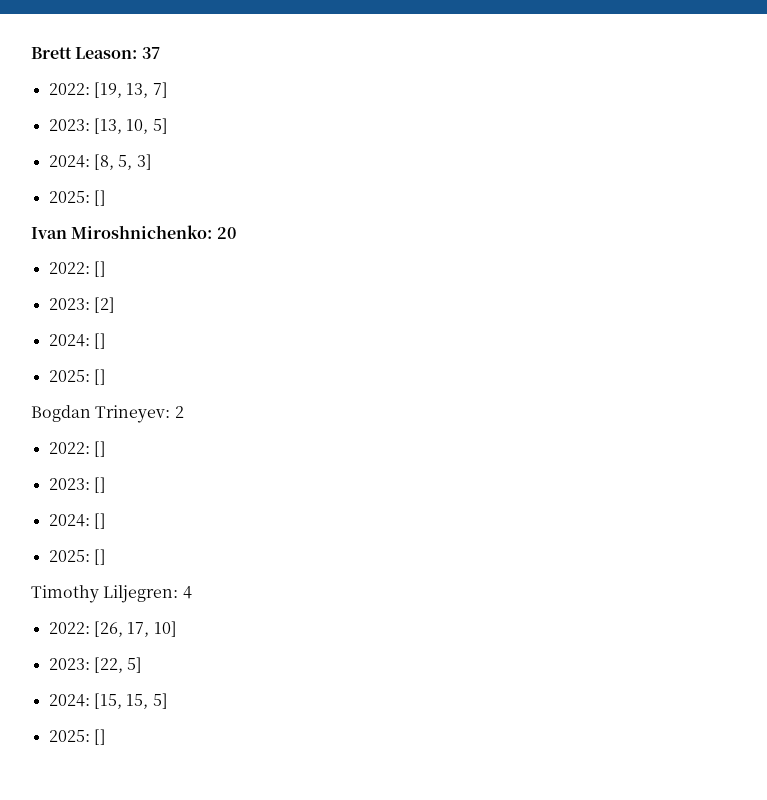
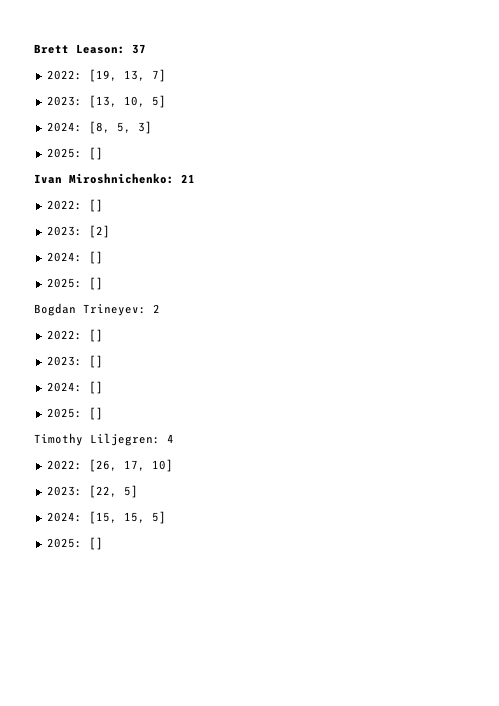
- Ivan Miroshnichenko: 20
+ Ivan Miroshnichenko: 21

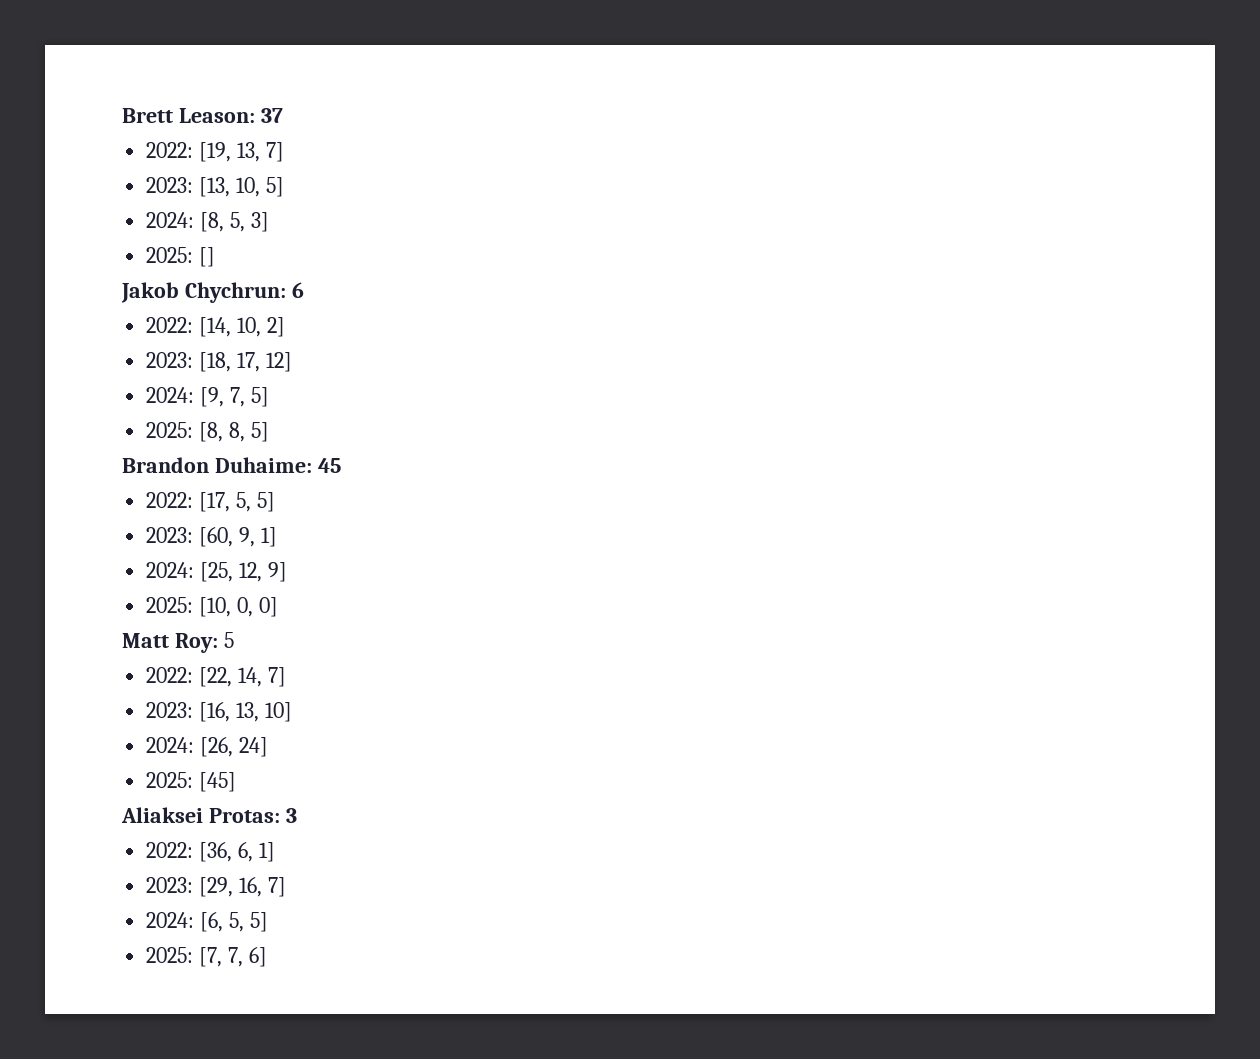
- Ivan Miroshnichenko: 21
- 2022: []
- 2023: [2]
- 2024: []
- 2025: []
- Bogdan Trineyev: 2
- 2022: []
- 2023: []
- 2024: []
- 2025: []
- Timothy Liljegren: 4
- 2022: [26, 17, 10]
- 2023: [22, 5]
- 2024: [15, 15, 5]
- 2025: []
+ Jakob Chychrun: 6
+ 2022: [14, 10, 2]
+ 2023: [18, 17, 12]
+ 2024: [9, 7, 5]
+ 2025: [8, 8, 5]
+ Brandon Duhaime: 45
+ 2022: [17, 5, 5]
+ 2023: [60, 9, 1]
+ 2024: [25, 12, 9]
+ 2025: [10, 0, 0]
+ Matt Roy: 5
+ 2022: [22, 14, 7]
+ 2023: [16, 13, 10]
+ 2024: [26, 24]
+ 2025: [45]
+ Aliaksei Protas: 3
+ 2022: [36, 6, 1]
+ 2023: [29, 16, 7]
+ 2024: [6, 5, 5]
+ 2025: [7, 7, 6]

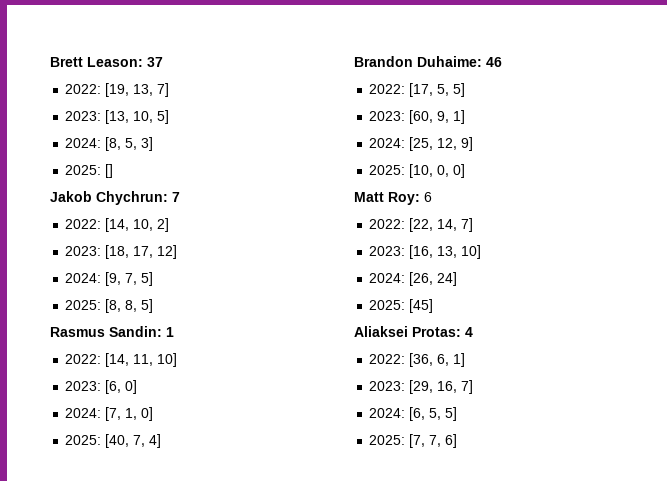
- Jakob Chychrun: 6
+ Jakob Chychrun: 7
+ Rasmus Sandin: 1
+ 2022: [14, 11, 10]
+ 2023: [6, 0]
+ 2024: [7, 1, 0]
+ 2025: [40, 7, 4]
- Brandon Duhaime: 45
+ Brandon Duhaime: 46
- Matt Roy: 5
+ Matt Roy: 6
- Aliaksei Protas: 3
+ Aliaksei Protas: 4

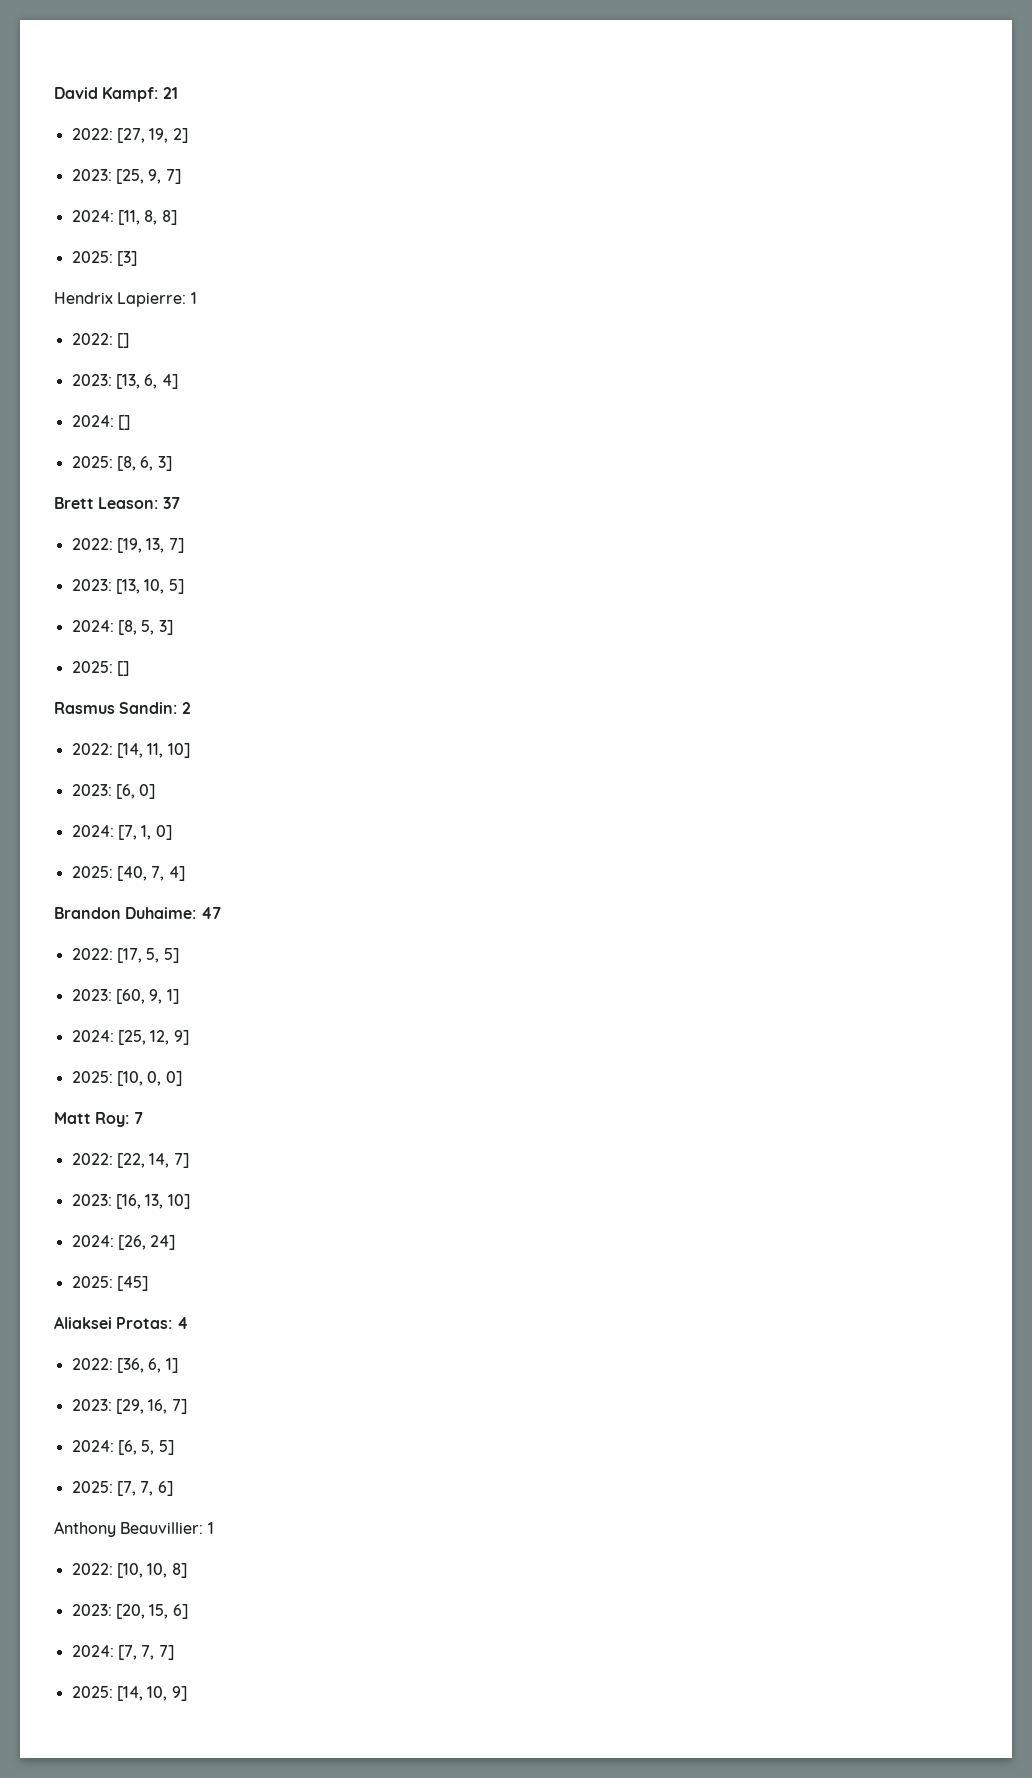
+ David Kampf: 21
+ 2022: [27, 19, 2]
+ 2023: [25, 9, 7]
+ 2024: [11, 8, 8]
+ 2025: [3]
+ Hendrix Lapierre: 1
+ 2022: []
+ 2023: [13, 6, 4]
+ 2024: []
+ 2025: [8, 6, 3]
- Jakob Chychrun: 7
- 2022: [14, 10, 2]
- 2023: [18, 17, 12]
- 2024: [9, 7, 5]
- 2025: [8, 8, 5]
- Rasmus Sandin: 1
+ Rasmus Sandin: 2
- Brandon Duhaime: 46
+ Brandon Duhaime: 47
- Matt Roy: 6
+ Matt Roy: 7
+ Anthony Beauvillier: 1
+ 2022: [10, 10, 8]
+ 2023: [20, 15, 6]
+ 2024: [7, 7, 7]
+ 2025: [14, 10, 9]

